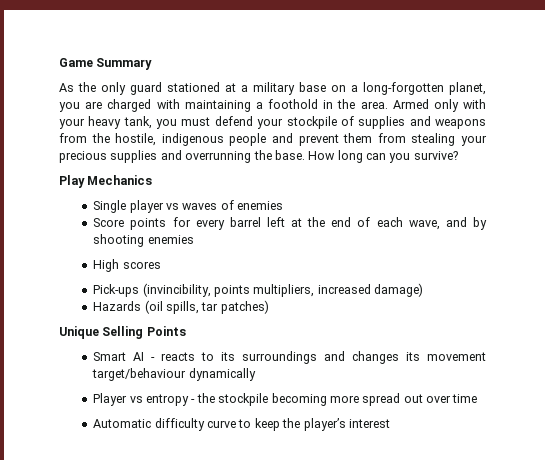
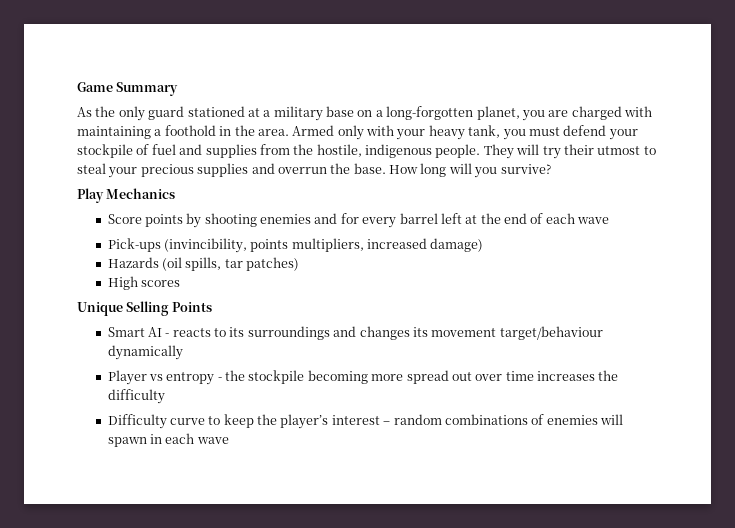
- Armed only with your heavy tank, you must defend your stockpile of supplies and weapons from the hostile, indigenous people and prevent them from stealing your precious supplies and overrunning the base.
+ Armed only with your heavy tank, you must defend your stockpile of fuel and supplies from the hostile, indigenous people. They will try their utmost to steal your precious supplies and overrun the base.
- How long can you survive?
+ How long will you survive?
- Single player vs waves of enemies
- Score points for every barrel left at the end of each wave, and by shooting enemies
- High scores
+ Score points by shooting enemies and for every barrel left at the end of each wave
+ High scores
- Player vs entropy - the stockpile becoming more spread out over time
- Automatic difficulty curve to keep the player’s interest
+ Player vs entropy - the stockpile becoming more spread out over time increases the difficulty
+ Difficulty curve to keep the player’s interest – random combinations of enemies will spawn in each wave

